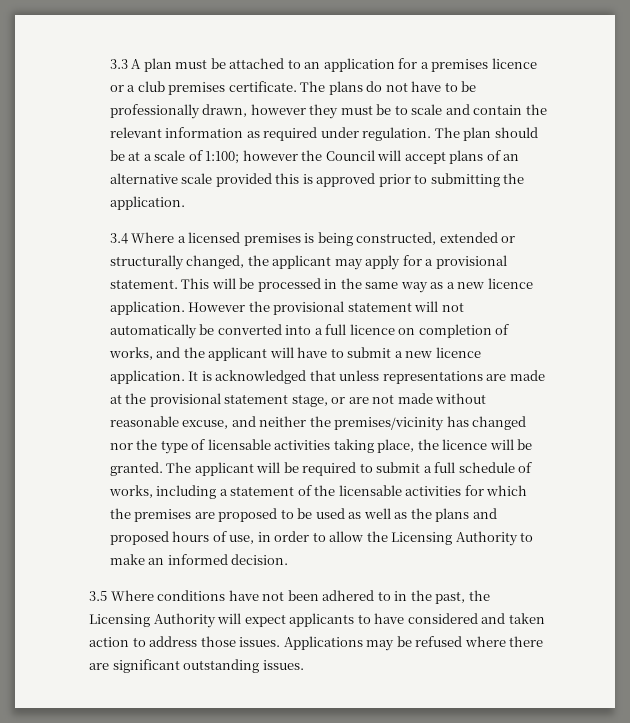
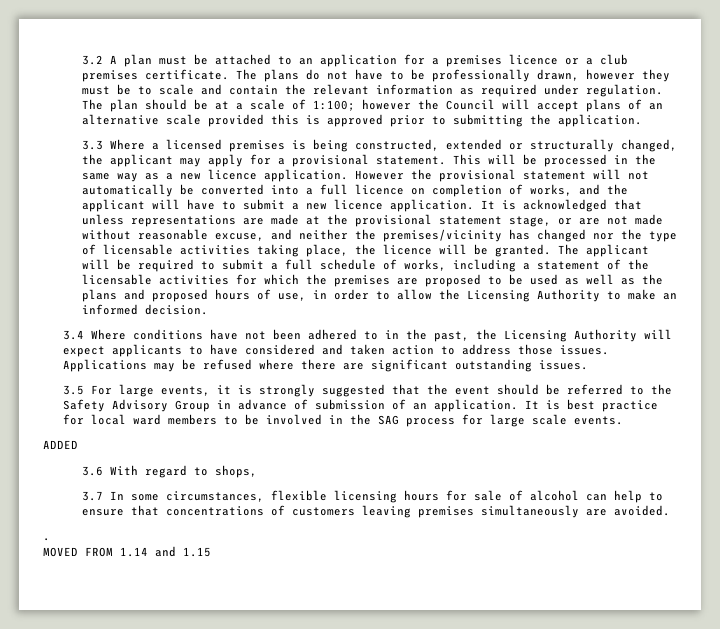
- 3.3 A plan must be attached to an application for a premises licence or a club premises certificate.
+ 3.2 A plan must be attached to an application for a premises licence or a club premises certificate.
- 3.4 Where a licensed premises is being constructed, extended or structurally changed, the applicant may apply for a provisional statement.
+ 3.3 Where a licensed premises is being constructed, extended or structurally changed, the applicant may apply for a provisional statement.
- 3.5 Where conditions have not been adhered to in the past, the Licensing Authority will expect applicants to have considered and taken action to address those issues.
+ 3.4 Where conditions have not been adhered to in the past, the Licensing Authority will expect applicants to have considered and taken action to address those issues.
+ 3.5 For large events, it is strongly suggested that the event should be referred to the Safety Advisory Group in advance of submission of an application. It is best practice for local ward members to be involved in the SAG process for large scale events.
+ ADDED
+ 3.6 With regard to shops,
+ 3.7 In some circumstances, flexible licensing hours for sale of alcohol can help to ensure that concentrations of customers leaving premises simultaneously are avoided.
+ .
+ MOVED FROM 1.14 and 1.15

